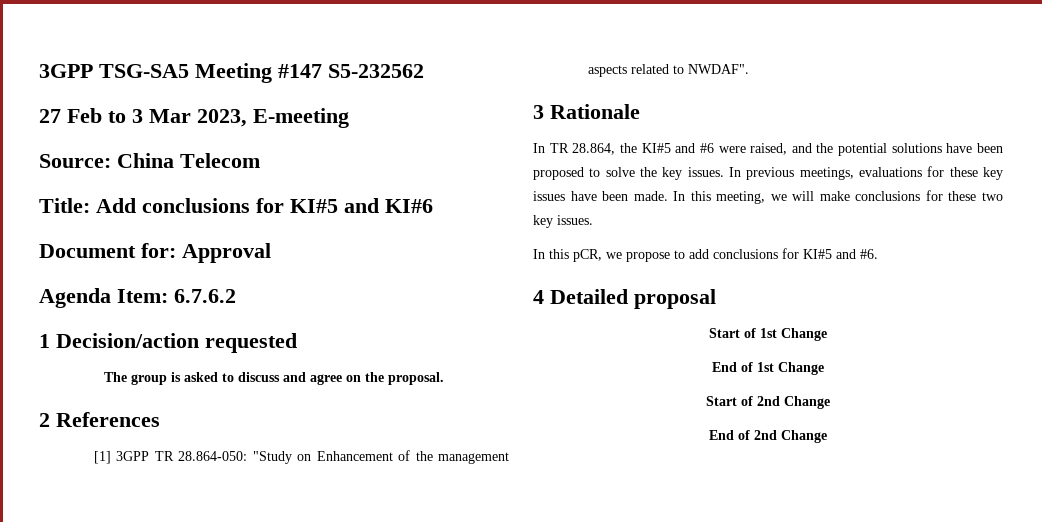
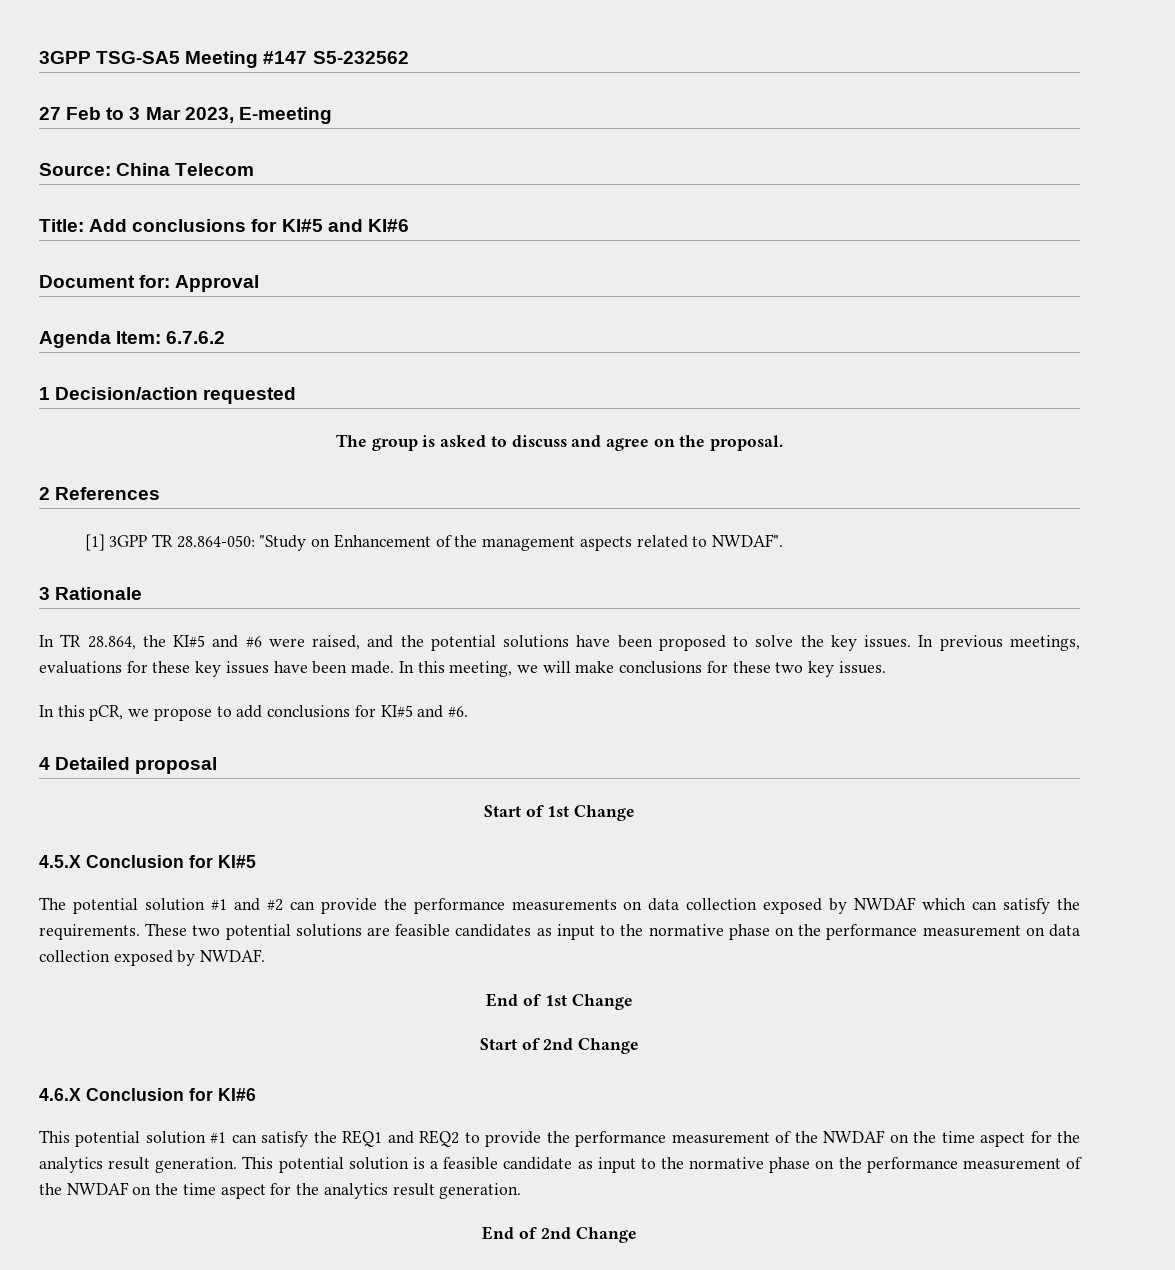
+ 4.5.X Conclusion for KI#5
+ The potential solution #1 and #2 can provide the performance measurements on data collection exposed by NWDAF which can satisfy the requirements. These two potential solutions are feasible candidates as input to the normative phase on the performance measurement on data collection exposed by NWDAF.
+ 4.6.X Conclusion for KI#6
+ This potential solution #1 can satisfy the REQ1 and REQ2 to provide the performance measurement of the NWDAF on the time aspect for the analytics result generation. This potential solution is a feasible candidate as input to the normative phase on the performance measurement of the NWDAF on the time aspect for the analytics result generation.

